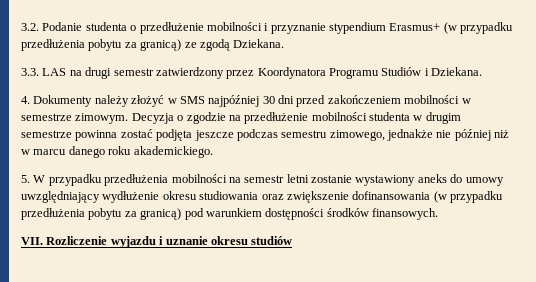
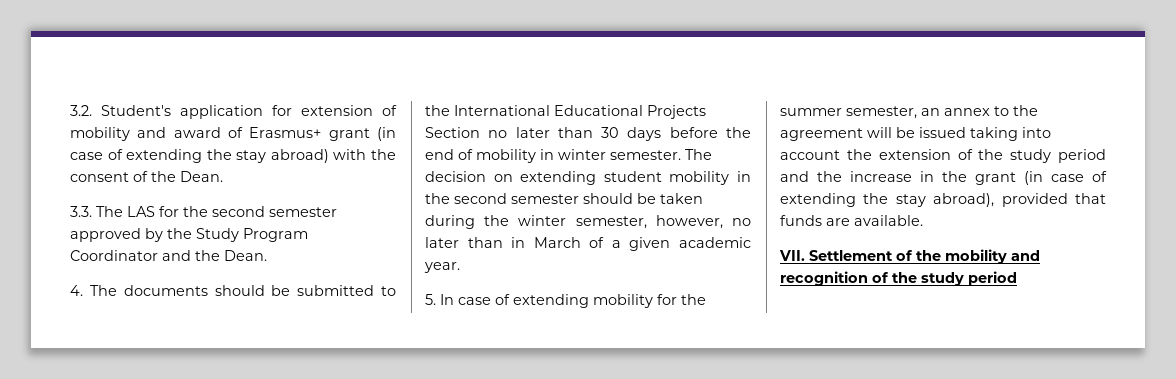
- 3.2. Podanie studenta o przedłużenie mobilności i przyznanie stypendium Erasmus+ (w przypadku przedłużenia pobytu za granicą) ze zgodą Dziekana.
- 3.3. LAS na drugi semestr zatwierdzony przez Koordynatora Programu Studiów i Dziekana.
- 4. Dokumenty należy złożyć w SMS najpóźniej 30 dni przed zakończeniem mobilności w semestrze zimowym. Decyzja o zgodzie na przedłużenie mobilności studenta w drugim semestrze powinna zostać podjęta jeszcze podczas semestru zimowego, jednakże nie później niż w marcu danego roku akademickiego.
- 5. W przypadku przedłużenia mobilności na semestr letni zostanie wystawiony aneks do umowy uwzględniający wydłużenie okresu studiowania oraz zwiększenie dofinansowania (w przypadku przedłużenia pobytu za granicą) pod warunkiem dostępności środków finansowych.
- VII. Rozliczenie wyjazdu i uznanie okresu studiów
+ 3.2. Student's application for extension of mobility and award of Erasmus+ grant (in case of extending the stay abroad) with the consent of the Dean.
+ 3.3. The LAS for the second semester approved by the Study Program Coordinator and the Dean.
+ 4. The documents should be submitted to the International Educational Projects Section no later than 30 days before the end of mobility in winter semester. The decision on extending student mobility in the second semester should be taken during the winter semester, however, no later than in March of a given academic year.
+ 5. In case of extending mobility for the summer semester, an annex to the agreement will be issued taking into account the extension of the study period and the increase in the grant (in case of extending the stay abroad), provided that funds are available.
+ VII. Settlement of the mobility and recognition of the study period

